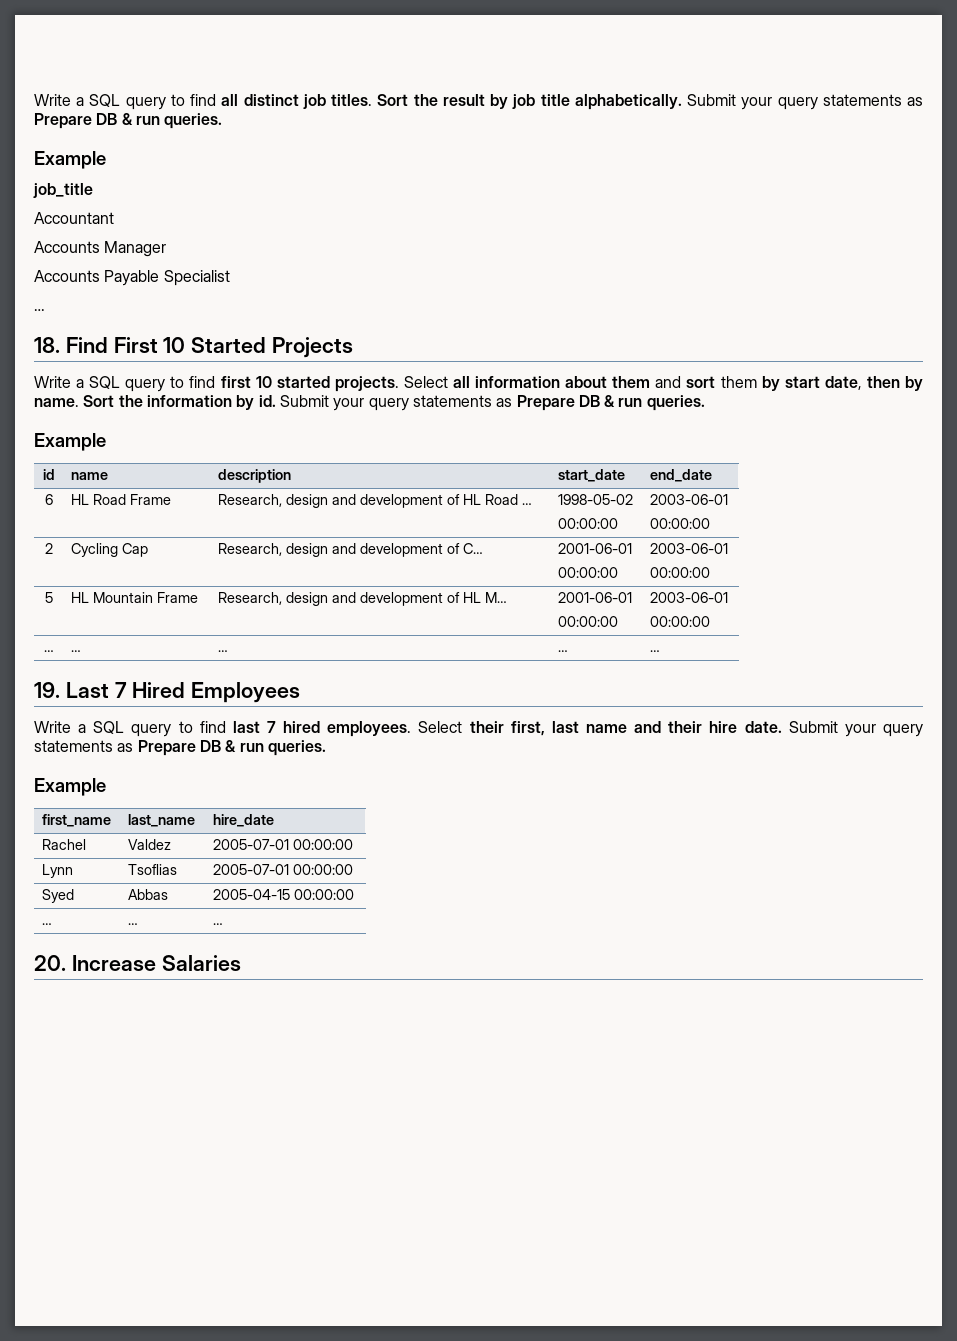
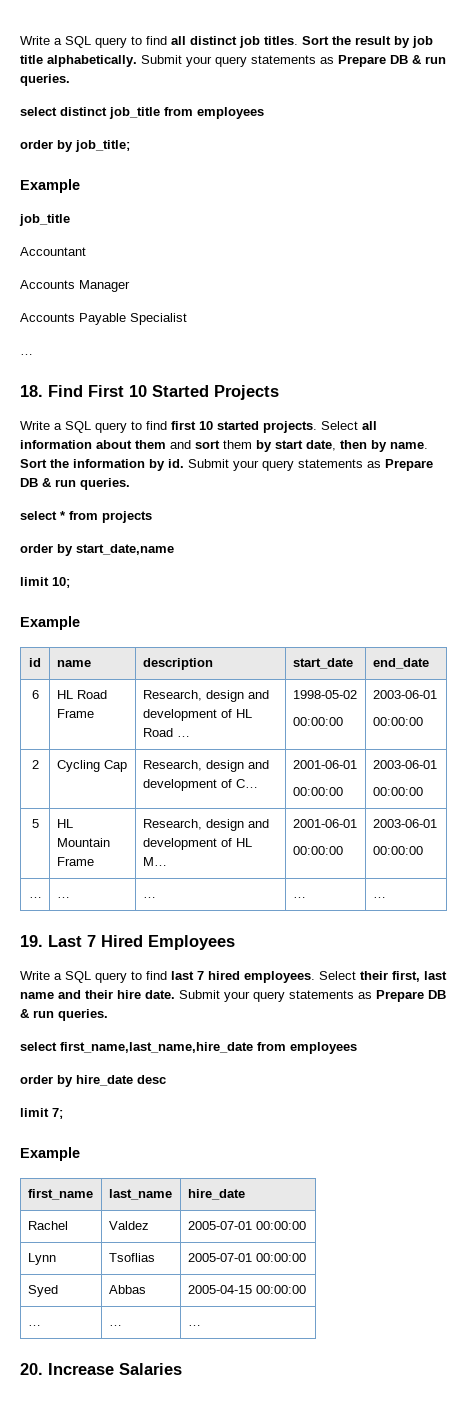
+ select distinct job_title from employees
+ order by job_title;
+ select * from projects
+ order by start_date,name
+ limit 10;
+ select first_name,last_name,hire_date from employees
+ order by hire_date desc
+ limit 7;

